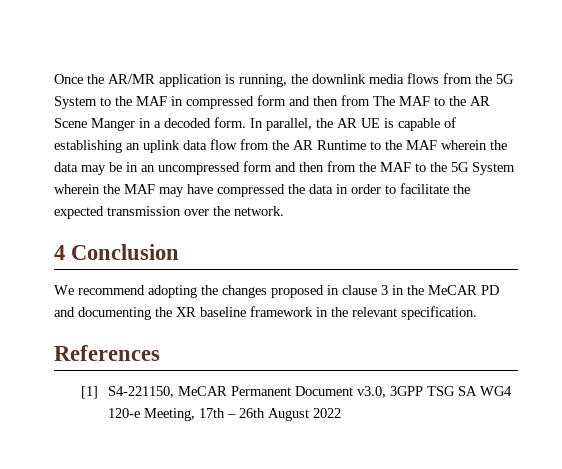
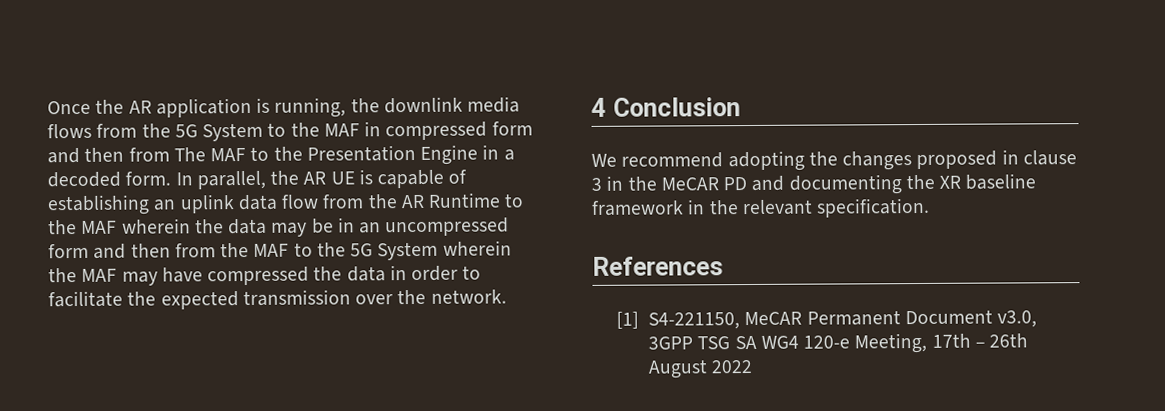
- Once the AR/MR application is running, the downlink media flows from the 5G System to the MAF in compressed form and then from The MAF to the AR Scene Manger in a decoded form.
+ Once the AR application is running, the downlink media flows from the 5G System to the MAF in compressed form and then from The MAF to the Presentation Engine in a decoded form.

